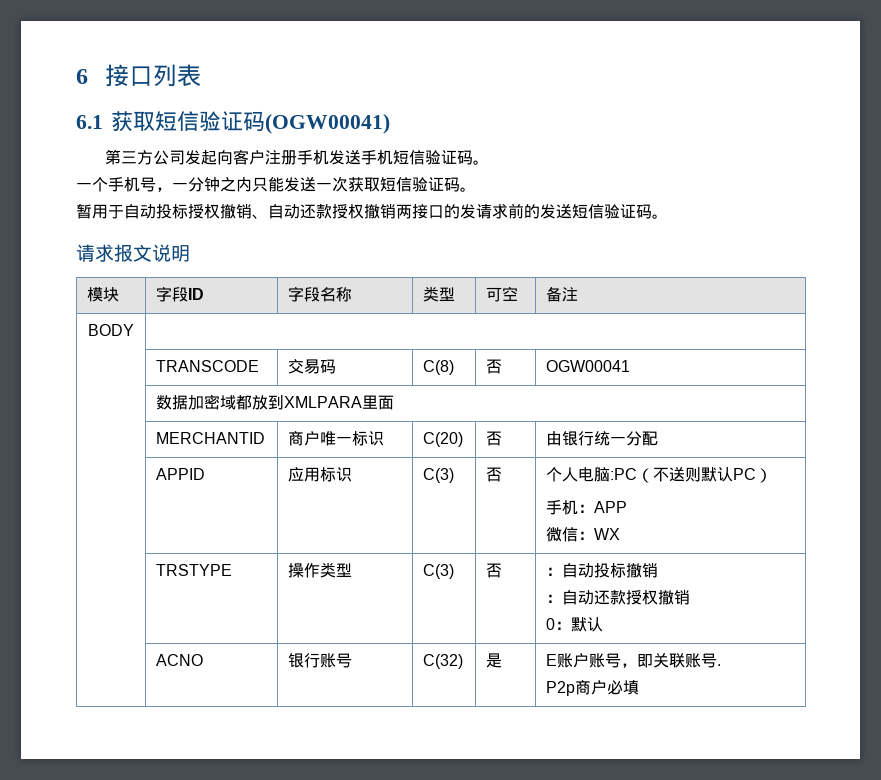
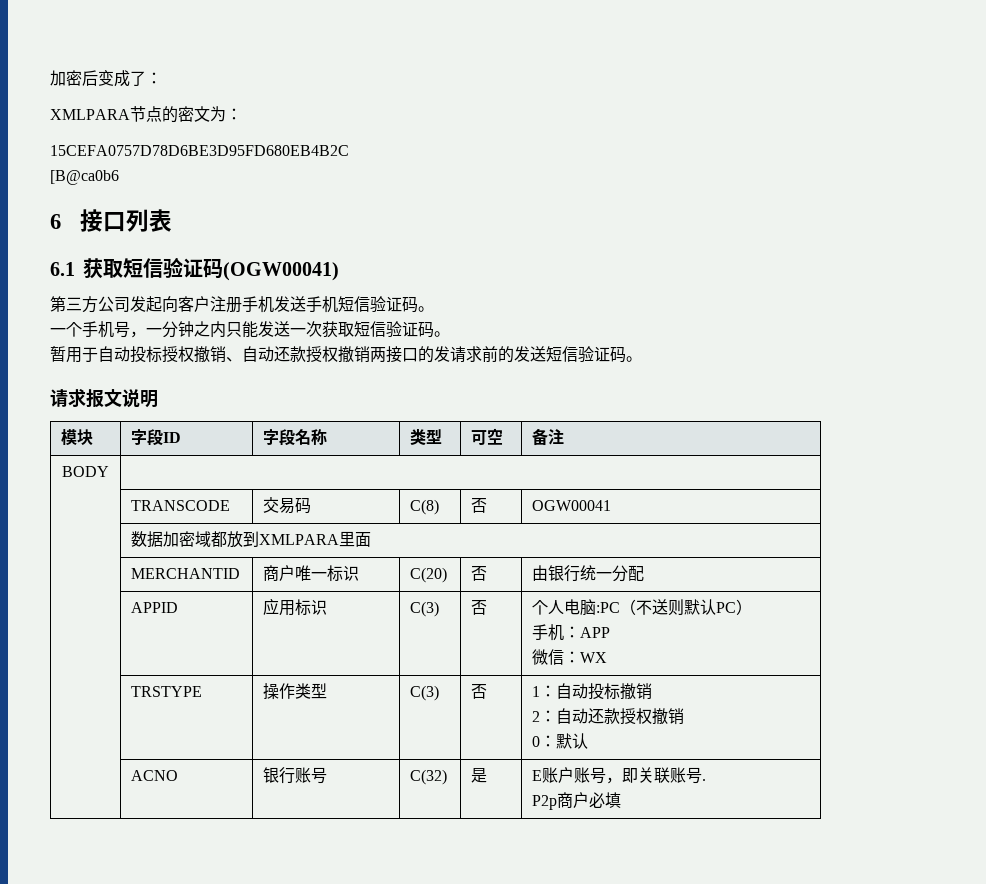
+ 加密后变成了：
+ XMLPARA节点的密文为：
+ 15CEFA0757D78D6BE3D95FD680EB4B2C
+ [B@ca0b6
- | TRSTYPE | 操作类型 | C(3) | 否 | ：自动投标撤销
- ：自动还款授权撤销
+ | TRSTYPE | 操作类型 | C(3) | 否 | 1：自动投标撤销
+ 2：自动还款授权撤销

